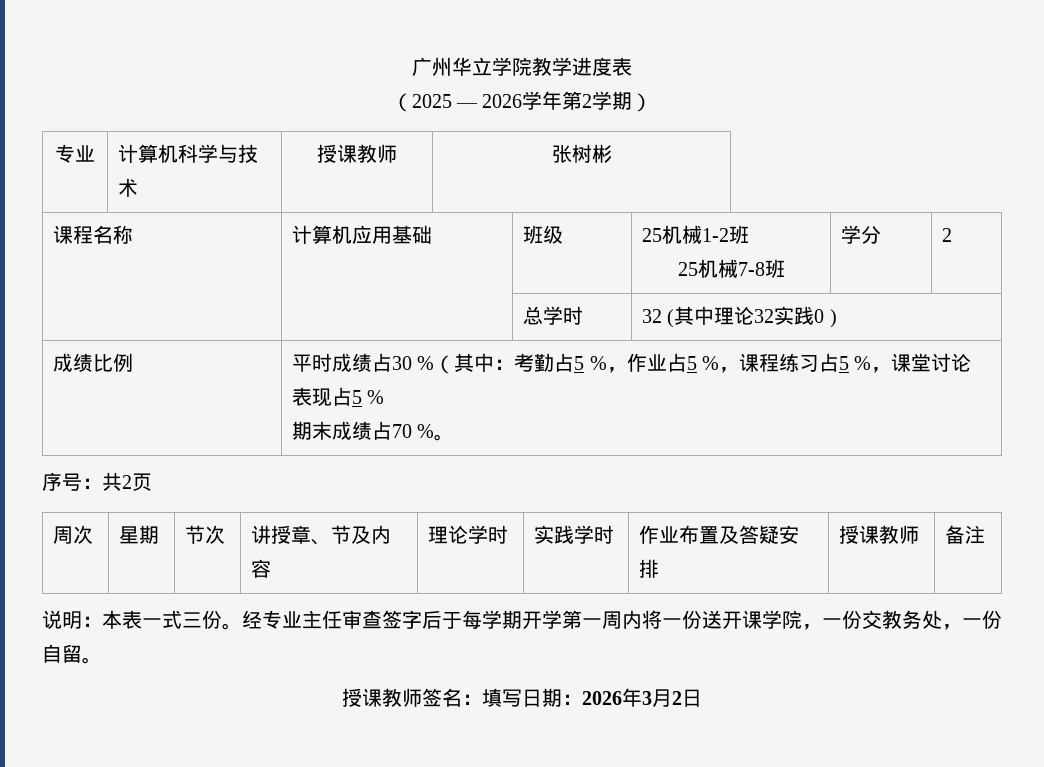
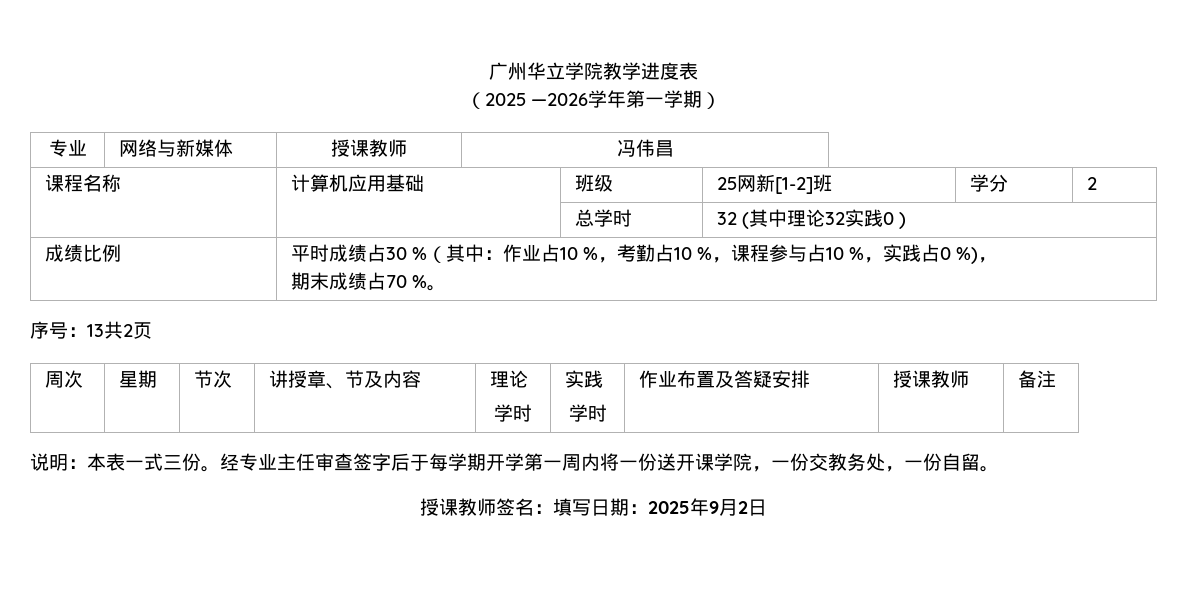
- （2025 — 2026学年第2学期）
+ （2025 —2026学年第一学期）
- 专业 | 计算机科学与技术 | 授课教师 | 张树彬
+ 专业 | 网络与新媒体 | 授课教师 | 冯伟昌
- 课程名称 | 计算机应用基础 | 班级 | 25机械1-2班
- 25机械7-8班 | 学分 | 2
+ 课程名称 | 计算机应用基础 | 班级 | 25网新[1-2]班 | 学分 | 2
- 成绩比例 | 平时成绩占30 %（其中：考勤占5 %，作业占5 %，课程练习占5 %，课堂讨论表现占5 %
+ 成绩比例 | 平时成绩占30 %（其中：作业占10 %，考勤占10 %，课程参与占10 %，实践占0 %)，
- 序号：共2页
+ 序号：13共2页
- 周次 | 星期 | 节次 | 讲授章、节及内容 | 理论学时 | 实践学时 | 作业布置及答疑安排 | 授课教师 | 备注
+ 周次 | 星期 | 节次 | 讲授章、节及内容 | 理论
+ 学时 | 实践
+ 学时 | 作业布置及答疑安排 | 授课教师 | 备注
- 授课教师签名：填写日期：2026年3月2日
+ 授课教师签名：填写日期：2025年9月2日

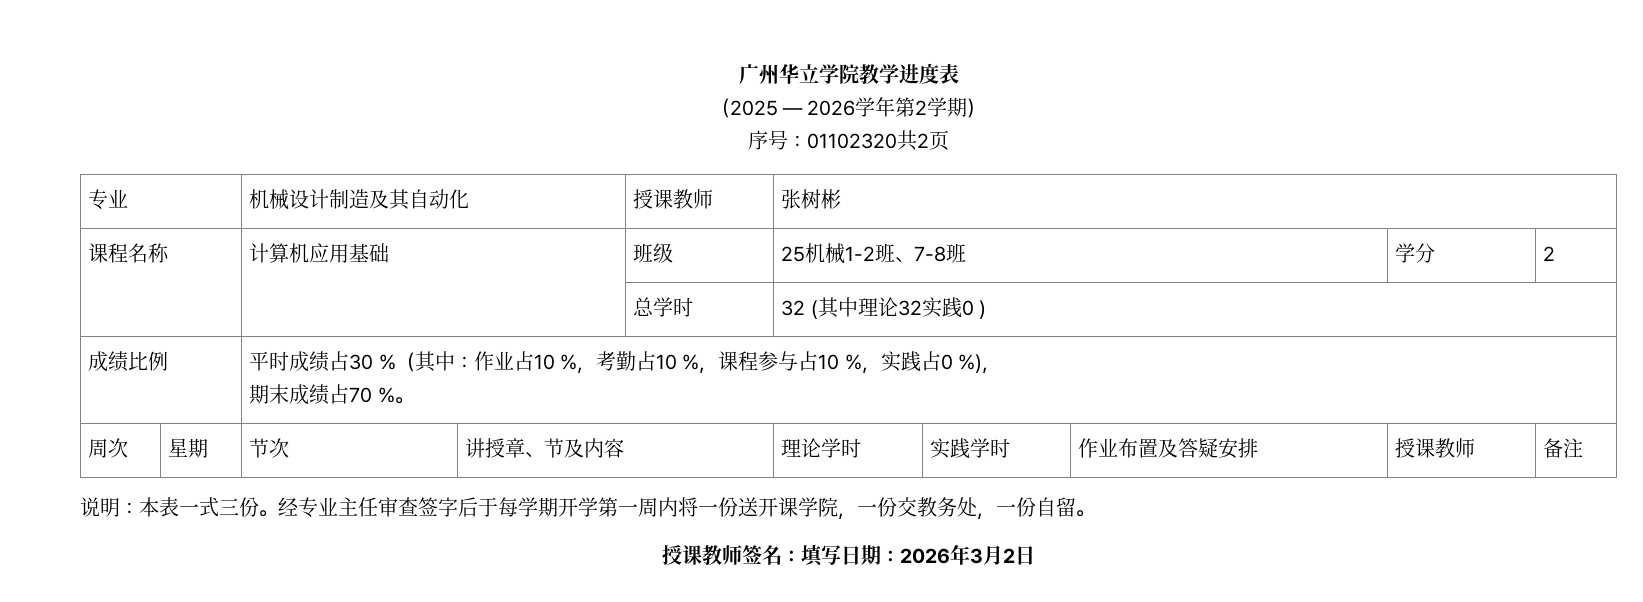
- （2025 —2026学年第一学期）
- 专业 | 网络与新媒体 | 授课教师 | 冯伟昌
+ （2025 — 2026学年第2学期）
+ 序号：01102320共2页
+ 专业 | 机械设计制造及其自动化 | 授课教师 | 张树彬
- 课程名称 | 计算机应用基础 | 班级 | 25网新[1-2]班 | 学分 | 2
+ 课程名称 | 计算机应用基础 | 班级 | 25机械1-2班、7-8班 | 学分 | 2
- 序号：13共2页
- 周次 | 星期 | 节次 | 讲授章、节及内容 | 理论
- 学时 | 实践
- 学时 | 作业布置及答疑安排 | 授课教师 | 备注
+ 周次 | 星期 | 节次 | 讲授章、节及内容 | 理论学时 | 实践学时 | 作业布置及答疑安排 | 授课教师 | 备注
- 授课教师签名：填写日期：2025年9月2日
+ 授课教师签名：填写日期：2026年3月2日

